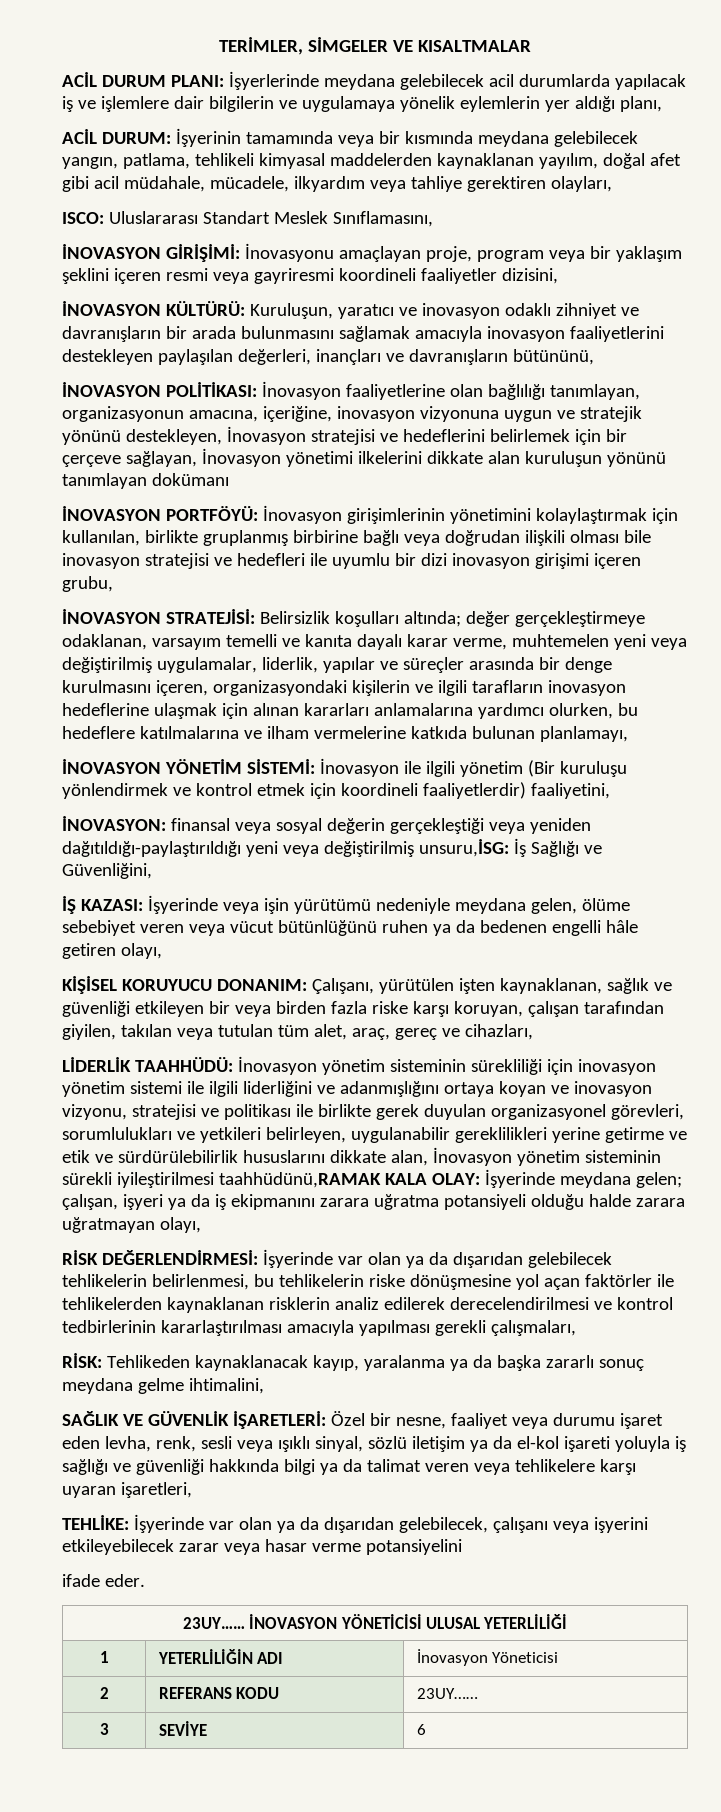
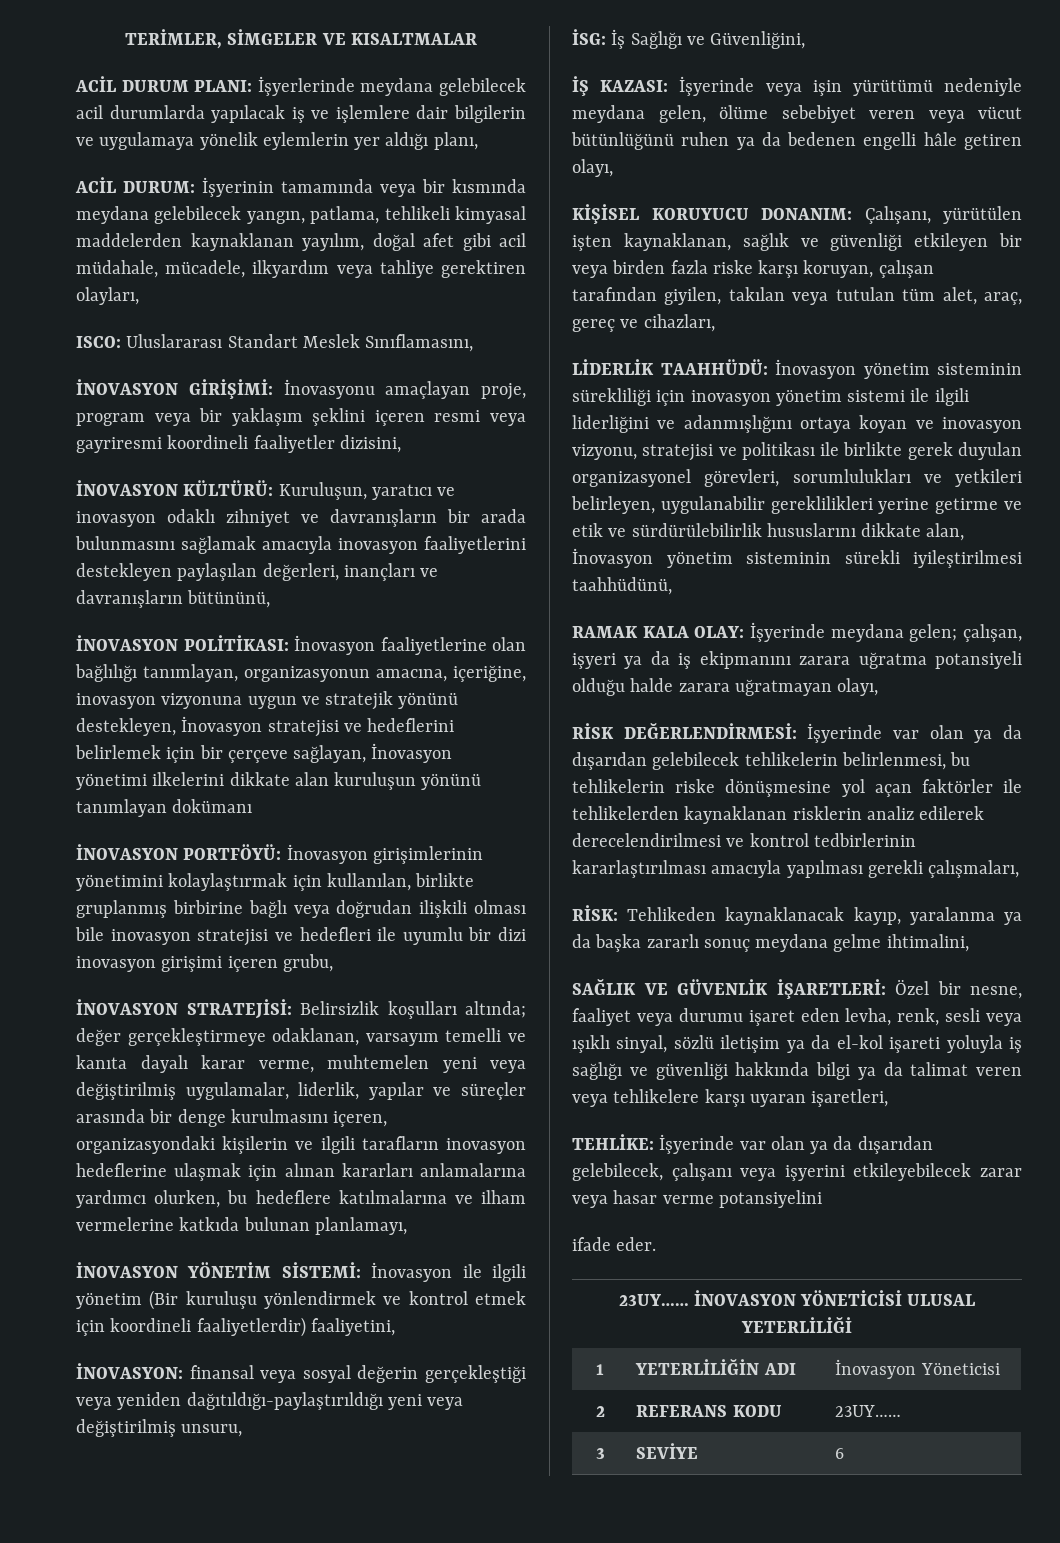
- İNOVASYON: finansal veya sosyal değerin gerçekleştiği veya yeniden dağıtıldığı-paylaştırıldığı yeni veya değiştirilmiş unsuru,İSG: İş Sağlığı ve Güvenliğini,
+ İNOVASYON: finansal veya sosyal değerin gerçekleştiği veya yeniden dağıtıldığı-paylaştırıldığı yeni veya değiştirilmiş unsuru,
+ İSG: İş Sağlığı ve Güvenliğini,
- İnovasyon yönetim sisteminin sürekliliği için inovasyon yönetim sistemi ile ilgili liderliğini ve adanmışlığını ortaya koyan ve inovasyon vizyonu, stratejisi ve politikası ile birlikte gerek duyulan organizasyonel görevleri, sorumlulukları ve yetkileri belirleyen, uygulanabilir gereklilikleri yerine getirme ve etik ve sürdürülebilirlik hususlarını dikkate alan, İnovasyon yönetim sisteminin sürekli iyileştirilmesi taahhüdünü,RAMAK KALA OLAY:
+ İnovasyon yönetim sisteminin sürekliliği için inovasyon yönetim sistemi ile ilgili liderliğini ve adanmışlığını ortaya koyan ve inovasyon vizyonu, stratejisi ve politikası ile birlikte gerek duyulan organizasyonel görevleri, sorumlulukları ve yetkileri belirleyen, uygulanabilir gereklilikleri yerine getirme ve etik ve sürdürülebilirlik hususlarını dikkate alan, İnovasyon yönetim sisteminin sürekli iyileştirilmesi taahhüdünü,
+ RAMAK KALA OLAY:

